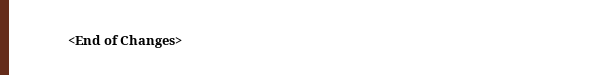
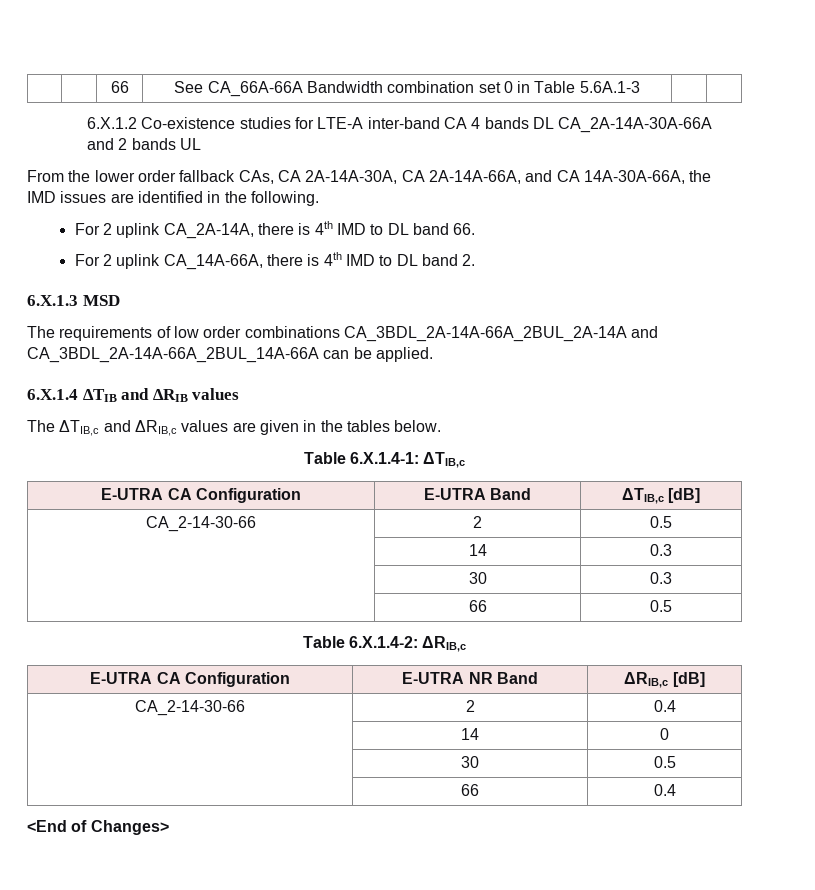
+ | | 66 | See CA_66A-66A Bandwidth combination set 0 in Table 5.6A.1-3 | |
+ 6.X.1.2 Co-existence studies for LTE-A inter-band CA 4 bands DL CA_2A-14A-30A-66A and 2 bands UL
+ From the lower order fallback CAs, CA 2A-14A-30A, CA 2A-14A-66A, and CA 14A-30A-66A, the IMD issues are identified in the following.
+ For 2 uplink CA_2A-14A, there is 4th IMD to DL band 66.
+ For 2 uplink CA_14A-66A, there is 4th IMD to DL band 2.
+ 6.X.1.3 MSD
+ The requirements of low order combinations CA_3BDL_2A-14A-66A_2BUL_2A-14A and CA_3BDL_2A-14A-66A_2BUL_14A-66A can be applied.
+ 6.X.1.4 ∆TIB and ∆RIB values
+ The ΔTIB,c and ΔRIB,c values are given in the tables below.
+ Table 6.X.1.4-1: ΔTIB,c
+ E-UTRA CA Configuration | E-UTRA Band | ΔTIB,c [dB]
+ CA_2-14-30-66 | 2 | 0.5
+ | 14 | 0.3
+ | 30 | 0.3
+ | 66 | 0.5
+ Table 6.X.1.4-2: ΔRIB,c
+ E-UTRA CA Configuration | E-UTRA NR Band | ΔRIB,c [dB]
+ CA_2-14-30-66 | 2 | 0.4
+ | 14 | 0
+ | 30 | 0.5
+ | 66 | 0.4

